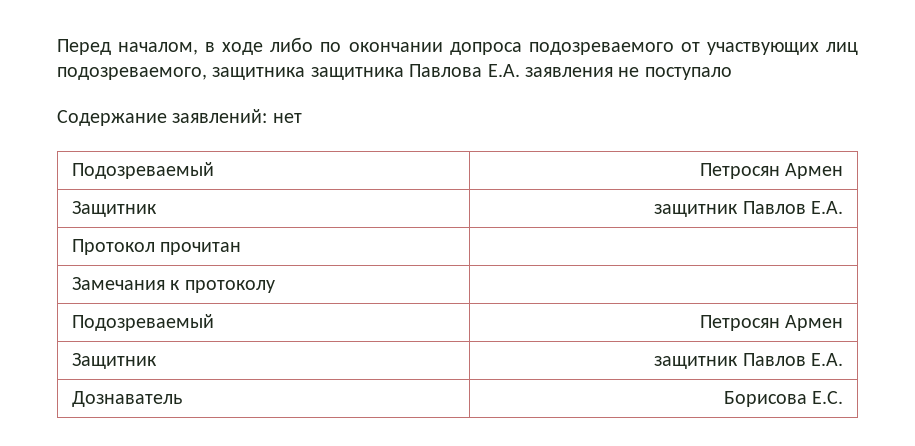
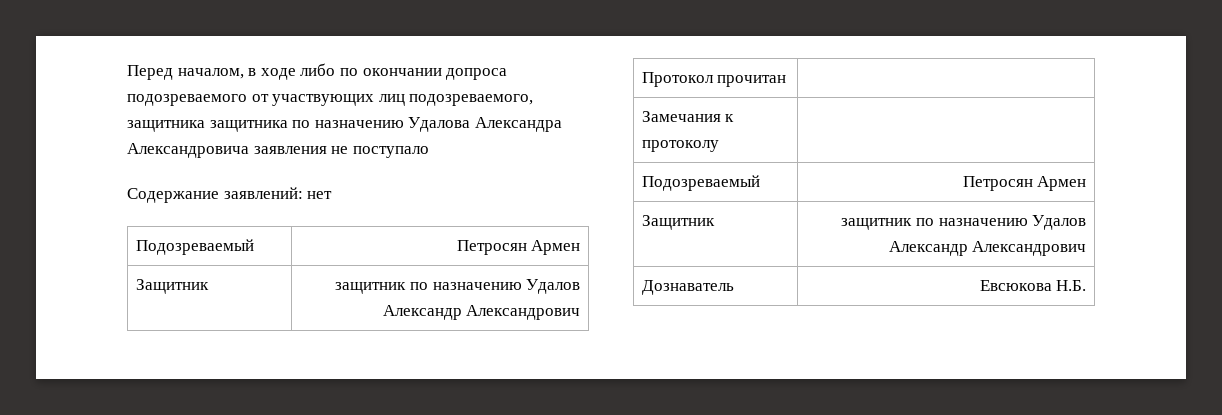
- Перед началом, в ходе либо по окончании допроса подозреваемого от участвующих лиц подозреваемого, защитника защитника Павлова Е.А. заявления не поступало
+ Перед началом, в ходе либо по окончании допроса подозреваемого от участвующих лиц подозреваемого, защитника защитника по назначению Удалова Александра Александровича заявления не поступало
  Содержание заявлений: нет
  Подозреваемый | Петросян Армен
- Защитник | защитник Павлов Е.А.
+ Защитник | защитник по назначению Удалов Александр Александрович
  Замечания к протоколу |
  Подозреваемый | Петросян Армен
- Защитник | защитник Павлов Е.А.
+ Защитник | защитник по назначению Удалов Александр Александрович
- Дознаватель | Борисова Е.С.
+ Дознаватель | Евсюкова Н.Б.

